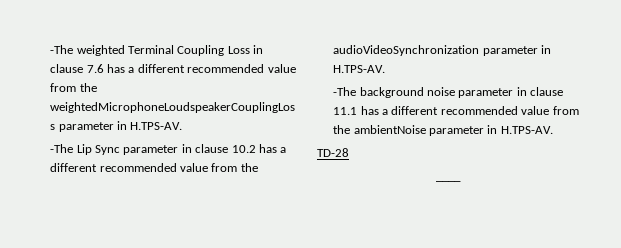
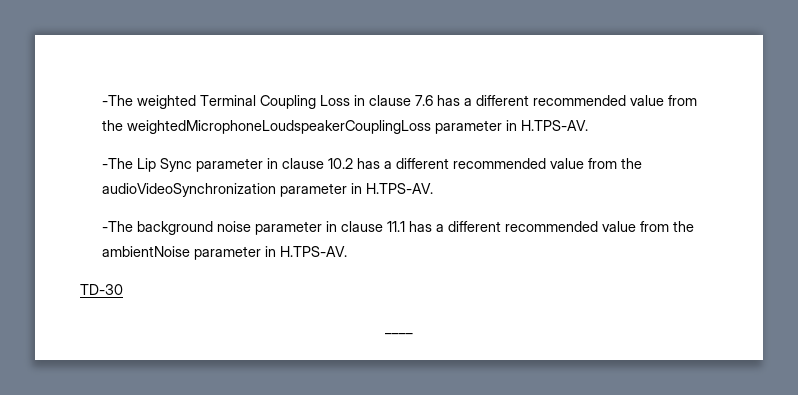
- TD-28
+ TD-30

